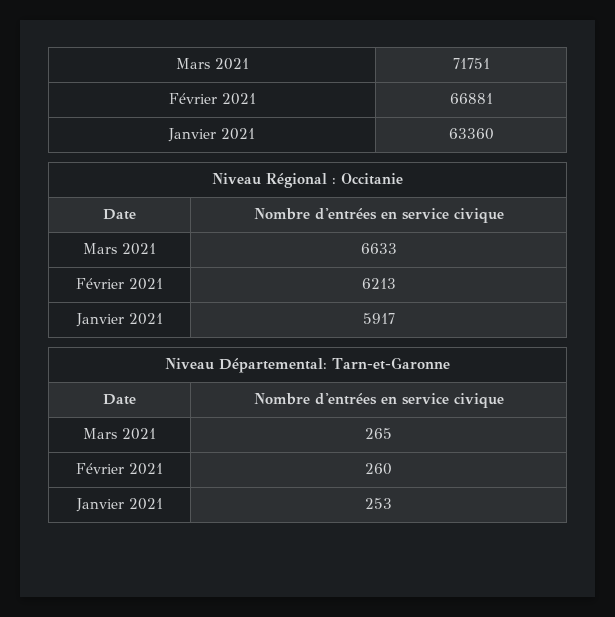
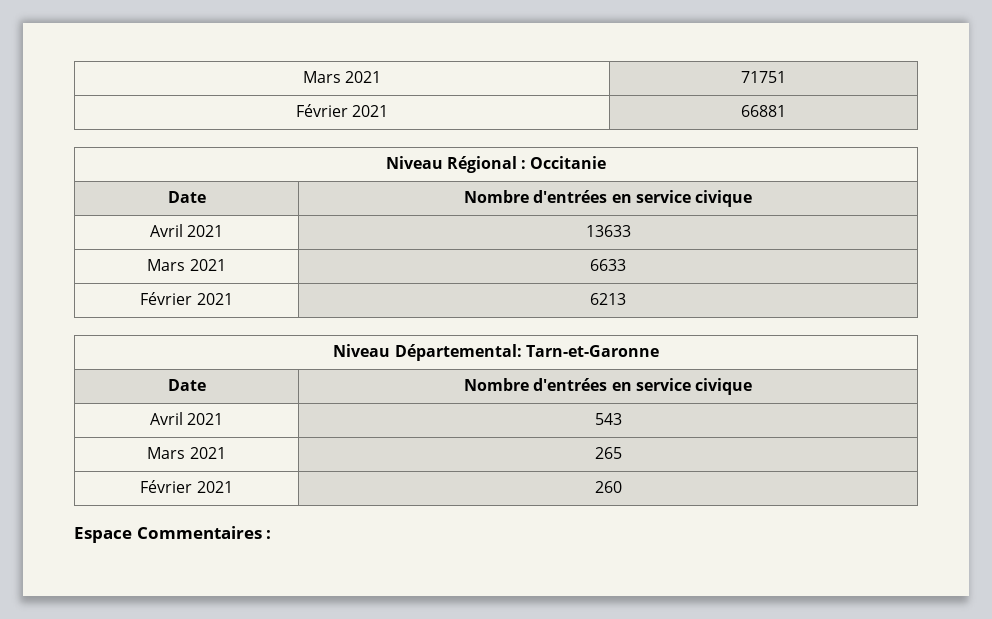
- Janvier 2021 | 63360
+ Avril 2021 | 13633
- Janvier 2021 | 5917
+ Avril 2021 | 543
- Janvier 2021 | 253
+ Espace Commentaires :

